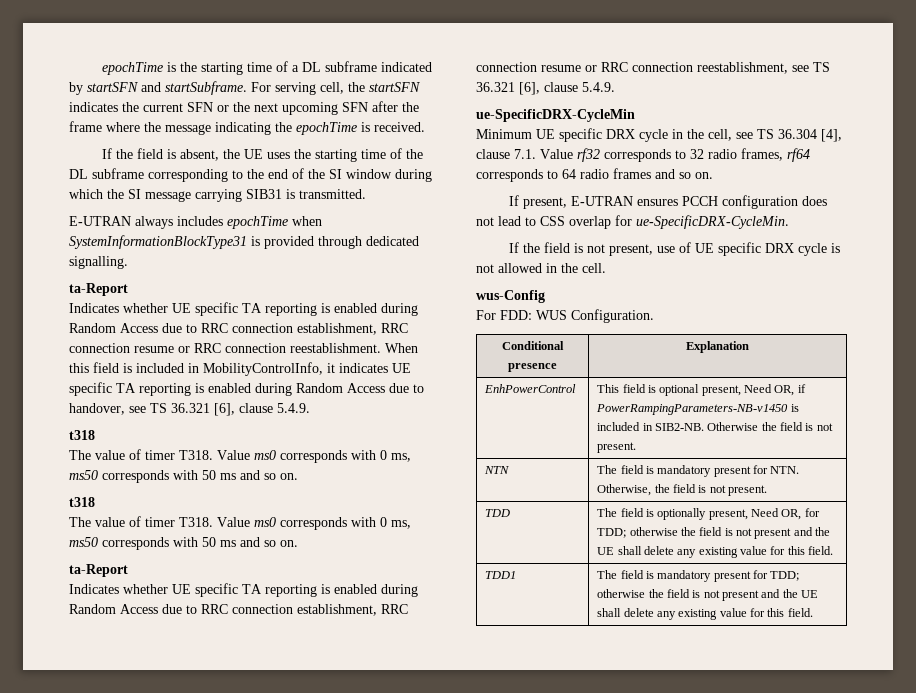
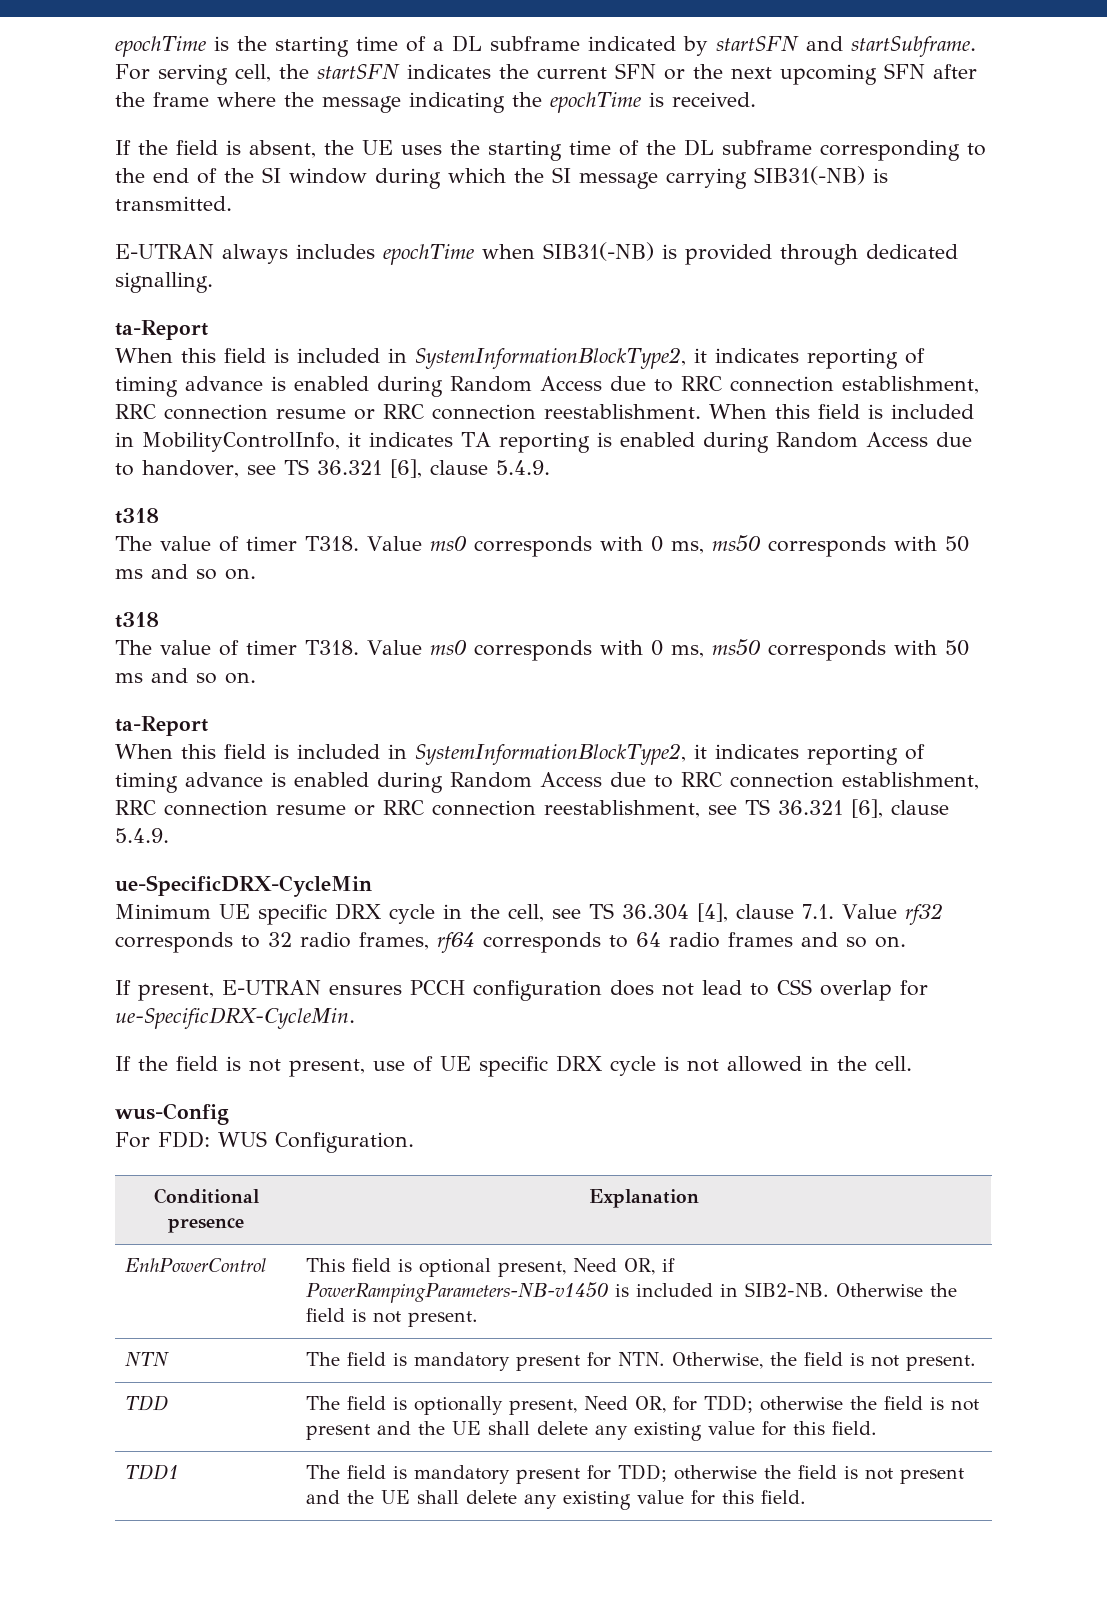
- If the field is absent, the UE uses the starting time of the DL subframe corresponding to the end of the SI window during which the SI message carrying SIB31 is transmitted.
+ If the field is absent, the UE uses the starting time of the DL subframe corresponding to the end of the SI window during which the SI message carrying SIB31(-NB) is transmitted.
- E-UTRAN always includes epochTime when SystemInformationBlockType31 is provided through dedicated signalling.
+ E-UTRAN always includes epochTime when SIB31(-NB) is provided through dedicated signalling.
- Indicates whether UE specific TA reporting is enabled during Random Access due to RRC connection establishment, RRC connection resume or RRC connection reestablishment.
+ When this field is included in SystemInformationBlockType2, it indicates reporting of timing advance is enabled during Random Access due to RRC connection establishment, RRC connection resume or RRC connection reestablishment.
- When this field is included in MobilityControlInfo, it indicates UE specific TA reporting is enabled during Random Access due to handover, see TS 36.321 [6], clause 5.4.9.
+ When this field is included in MobilityControlInfo, it indicates TA reporting is enabled during Random Access due to handover, see TS 36.321 [6], clause 5.4.9.
- Indicates whether UE specific TA reporting is enabled during Random Access due to RRC connection establishment, RRC connection resume or RRC connection reestablishment, see TS 36.321 [6], clause 5.4.9.
+ When this field is included in SystemInformationBlockType2, it indicates reporting of timing advance is enabled during Random Access due to RRC connection establishment, RRC connection resume or RRC connection reestablishment, see TS 36.321 [6], clause 5.4.9.

